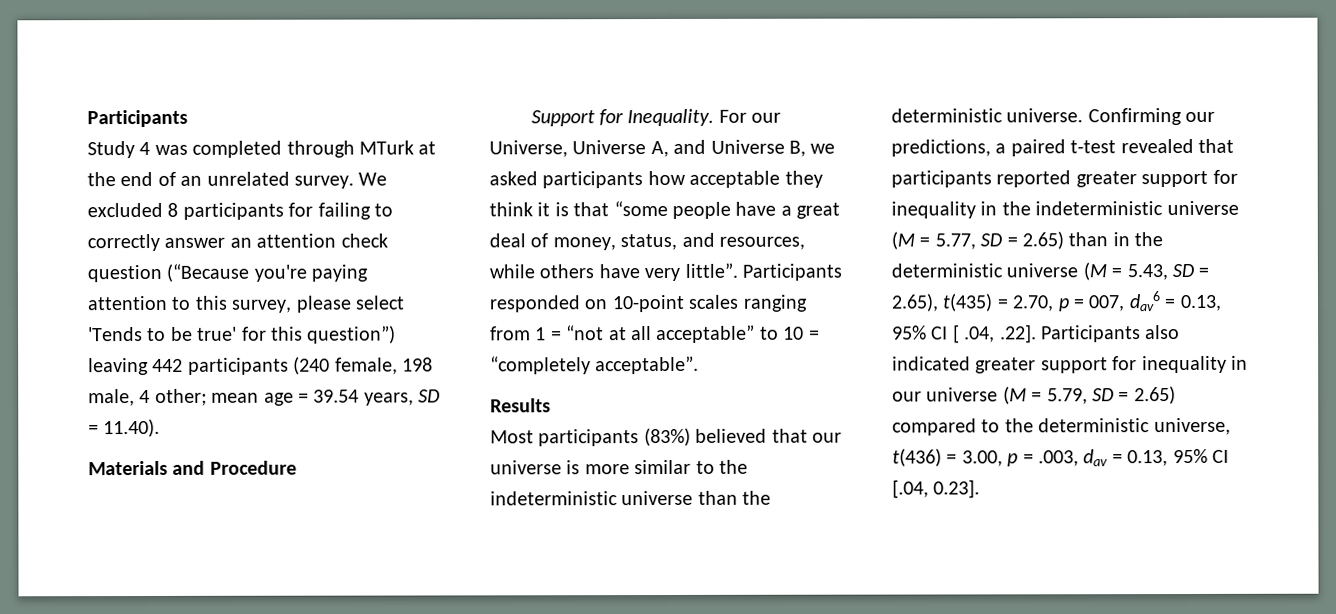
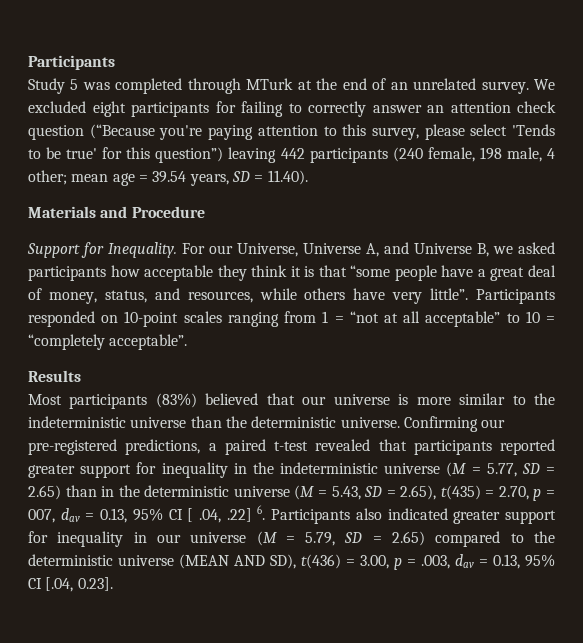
- Study 4 was completed through MTurk at the end of an unrelated survey.
+ Study 5 was completed through MTurk at the end of an unrelated survey.
- We excluded 8 participants for failing to correctly answer an attention check question (“Because you're paying attention to this survey, please select 'Tends to be true' for this question”) leaving 442 participants (240 female, 198 male, 4 other; mean age = 39.54 years, SD = 11.40).
+ We excluded eight participants for failing to correctly answer an attention check question (“Because you're paying attention to this survey, please select 'Tends to be true' for this question”) leaving 442 participants (240 female, 198 male, 4 other; mean age = 39.54 years, SD = 11.40).
- Confirming our predictions, a paired t-test revealed that participants reported greater support for inequality in the indeterministic universe (M = 5.77, SD = 2.65) than in the deterministic universe (M = 5.43, SD = 2.65), t(435) = 2.70, p = 007, dav6 = 0.13, 95% CI [ .04, .22]. Participants also indicated greater support for inequality in our universe (M = 5.79, SD = 2.65) compared to the deterministic universe, t(436) = 3.00, p = .003, dav = 0.13, 95% CI [.04, 0.23].
+ Confirming our pre-registered predictions, a paired t-test revealed that participants reported greater support for inequality in the indeterministic universe (M = 5.77, SD = 2.65) than in the deterministic universe (M = 5.43, SD = 2.65), t(435) = 2.70, p = 007, dav = 0.13, 95% CI [ .04, .22] 6. Participants also indicated greater support for inequality in our universe (M = 5.79, SD = 2.65) compared to the deterministic universe (MEAN AND SD), t(436) = 3.00, p = .003, dav = 0.13, 95% CI [.04, 0.23].

